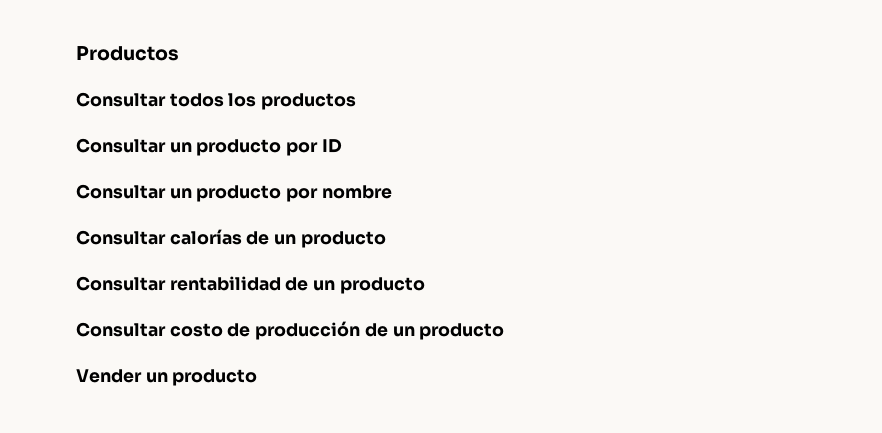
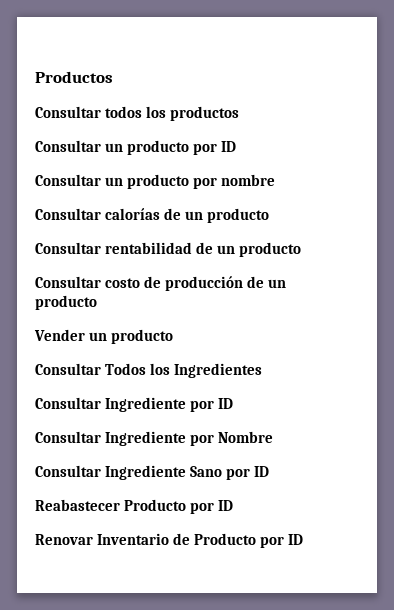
+ Consultar Todos los Ingredientes
+ Consultar Ingrediente por ID
+ Consultar Ingrediente por Nombre
+ Consultar Ingrediente Sano por ID
+ Reabastecer Producto por ID
+ Renovar Inventario de Producto por ID

